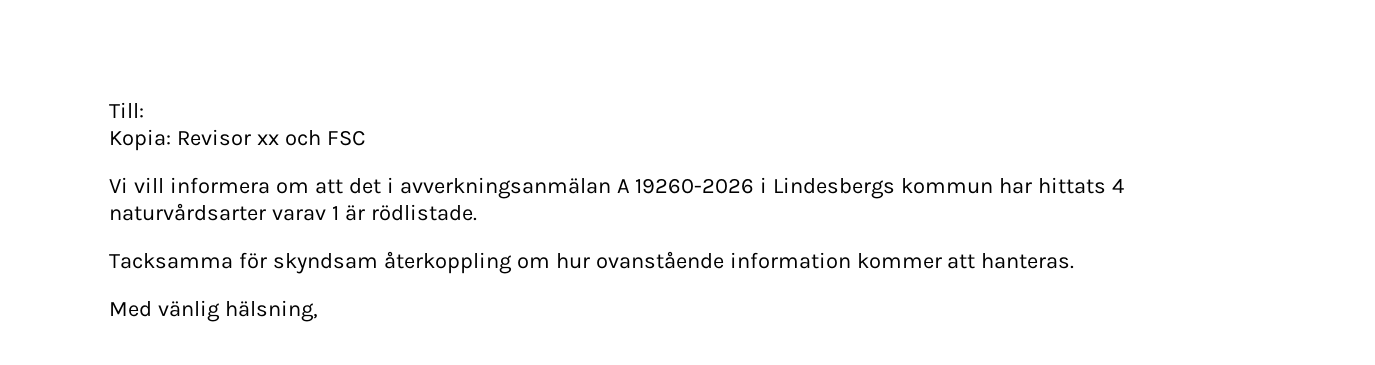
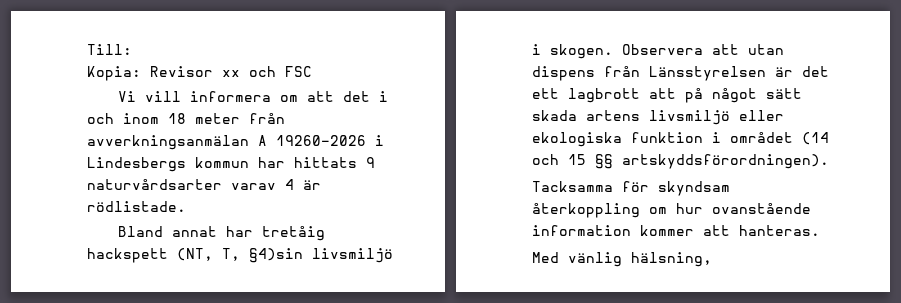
- Vi vill informera om att det i avverkningsanmälan A 19260-2026 i Lindesbergs kommun har hittats 4 naturvårdsarter varav 1 är rödlistade.
+ Vi vill informera om att det i och inom 18 meter från avverkningsanmälan A 19260-2026 i Lindesbergs kommun har hittats 9 naturvårdsarter varav 4 är rödlistade.
+ Bland annat har tretåig hackspett (NT, T, §4)sin livsmiljö i skogen. Observera att utan dispens från Länsstyrelsen är det ett lagbrott att på något sätt skada artens livsmiljö eller ekologiska funktion i området (14 och 15 §§ artskyddsförordningen).

